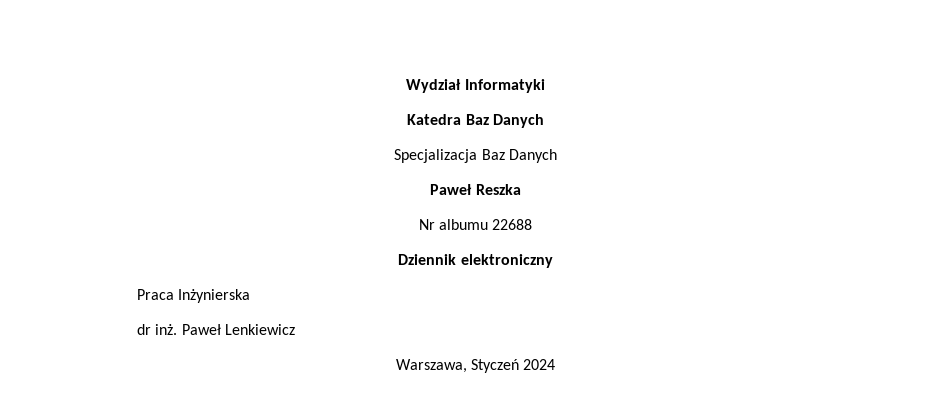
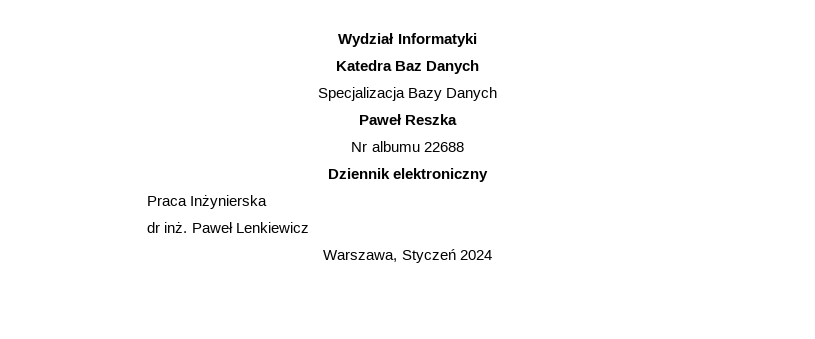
- Specjalizacja Baz Danych
+ Specjalizacja Bazy Danych

